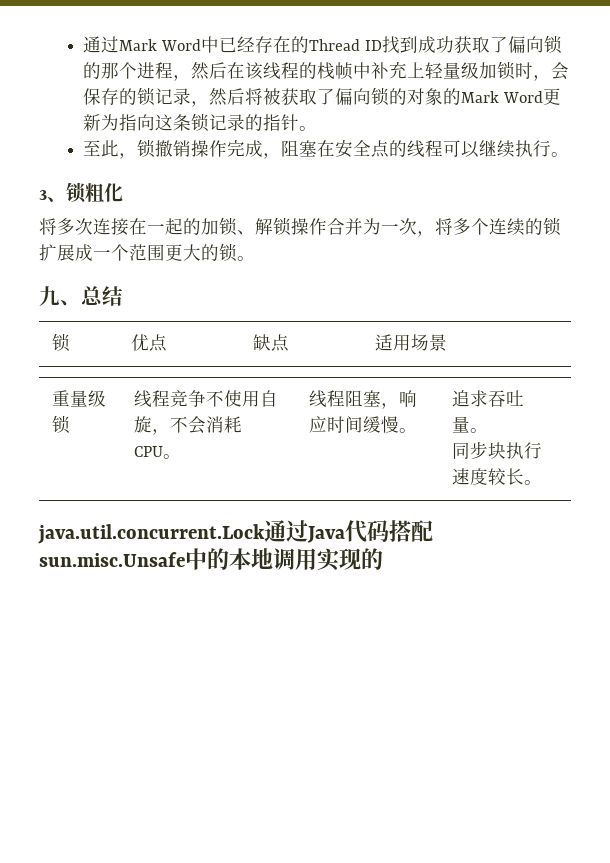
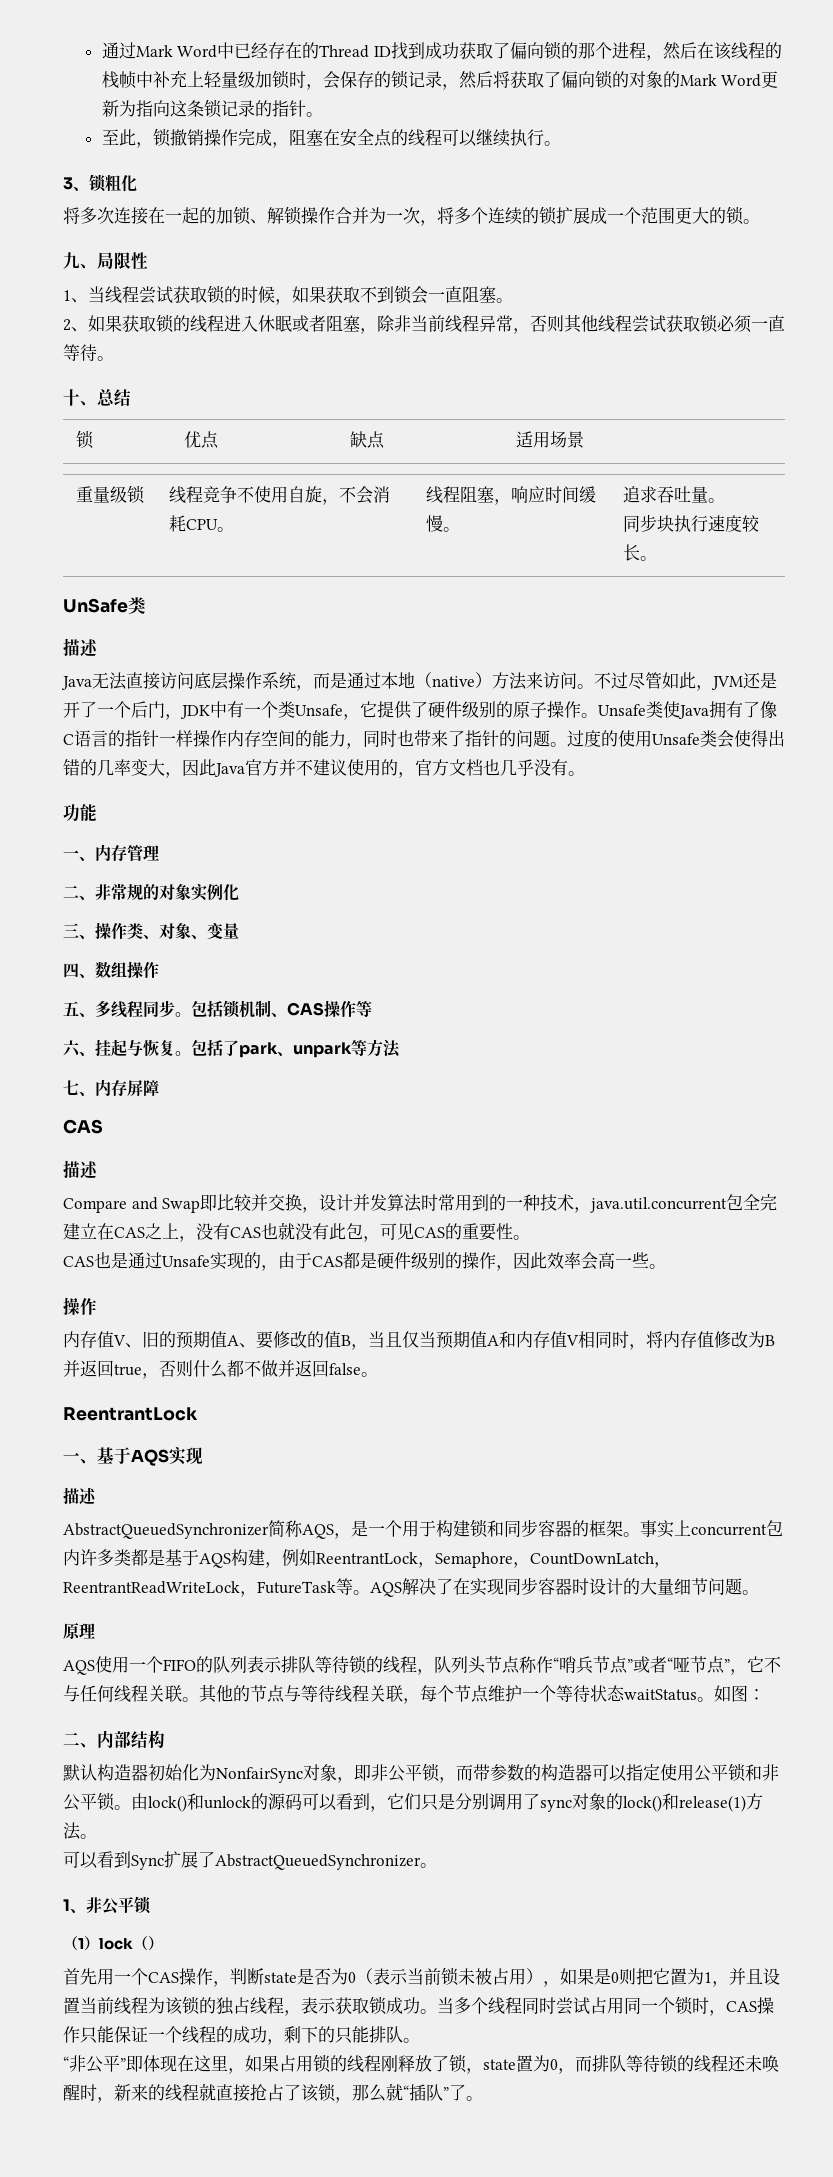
- 通过Mark Word中已经存在的Thread ID找到成功获取了偏向锁的那个进程，然后在该线程的栈帧中补充上轻量级加锁时，会保存的锁记录，然后将被获取了偏向锁的对象的Mark Word更新为指向这条锁记录的指针。
+ 通过Mark Word中已经存在的Thread ID找到成功获取了偏向锁的那个进程，然后在该线程的栈帧中补充上轻量级加锁时，会保存的锁记录，然后将获取了偏向锁的对象的Mark Word更新为指向这条锁记录的指针。
- 九、总结
+ 九、局限性
+ 1、当线程尝试获取锁的时候，如果获取不到锁会一直阻塞。
+ 2、如果获取锁的线程进入休眠或者阻塞，除非当前线程异常，否则其他线程尝试获取锁必须一直等待。
+ 十、总结
- java.util.concurrent.Lock通过Java代码搭配sun.misc.Unsafe中的本地调用实现的
+ UnSafe类
+ 描述
+ Java无法直接访问底层操作系统，而是通过本地（native）方法来访问。不过尽管如此，JVM还是开了一个后门，JDK中有一个类Unsafe，它提供了硬件级别的原子操作。Unsafe类使Java拥有了像C语言的指针一样操作内存空间的能力，同时也带来了指针的问题。过度的使用Unsafe类会使得出错的几率变大，因此Java官方并不建议使用的，官方文档也几乎没有。
+ 功能
+ 一、内存管理
+ 二、非常规的对象实例化
+ 三、操作类、对象、变量
+ 四、数组操作
+ 五、多线程同步。包括锁机制、CAS操作等
+ 六、挂起与恢复。包括了park、unpark等方法
+ 七、内存屏障
+ CAS
+ 描述
+ Compare and Swap即比较并交换，设计并发算法时常用到的一种技术，java.util.concurrent包全完建立在CAS之上，没有CAS也就没有此包，可见CAS的重要性。
+ CAS也是通过Unsafe实现的，由于CAS都是硬件级别的操作，因此效率会高一些。
+ 操作
+ 内存值V、旧的预期值A、要修改的值B，当且仅当预期值A和内存值V相同时，将内存值修改为B并返回true，否则什么都不做并返回false。
+ ReentrantLock
+ 一、基于AQS实现
+ 描述
+ AbstractQueuedSynchronizer简称AQS，是一个用于构建锁和同步容器的框架。事实上concurrent包内许多类都是基于AQS构建，例如ReentrantLock，Semaphore，CountDownLatch，ReentrantReadWriteLock，FutureTask等。AQS解决了在实现同步容器时设计的大量细节问题。
+ 原理
+ AQS使用一个FIFO的队列表示排队等待锁的线程，队列头节点称作“哨兵节点”或者“哑节点”，它不与任何线程关联。其他的节点与等待线程关联，每个节点维护一个等待状态waitStatus。如图：
+ 二、内部结构
+ 默认构造器初始化为NonfairSync对象，即非公平锁，而带参数的构造器可以指定使用公平锁和非公平锁。由lock()和unlock的源码可以看到，它们只是分别调用了sync对象的lock()和release(1)方法。
+ 可以看到Sync扩展了AbstractQueuedSynchronizer。
+ 1、非公平锁
+ （1）lock（）
+ 首先用一个CAS操作，判断state是否为0（表示当前锁未被占用），如果是0则把它置为1，并且设置当前线程为该锁的独占线程，表示获取锁成功。当多个线程同时尝试占用同一个锁时，CAS操作只能保证一个线程的成功，剩下的只能排队。
+ “非公平”即体现在这里，如果占用锁的线程刚释放了锁，state置为0，而排队等待锁的线程还未唤醒时，新来的线程就直接抢占了该锁，那么就“插队”了。

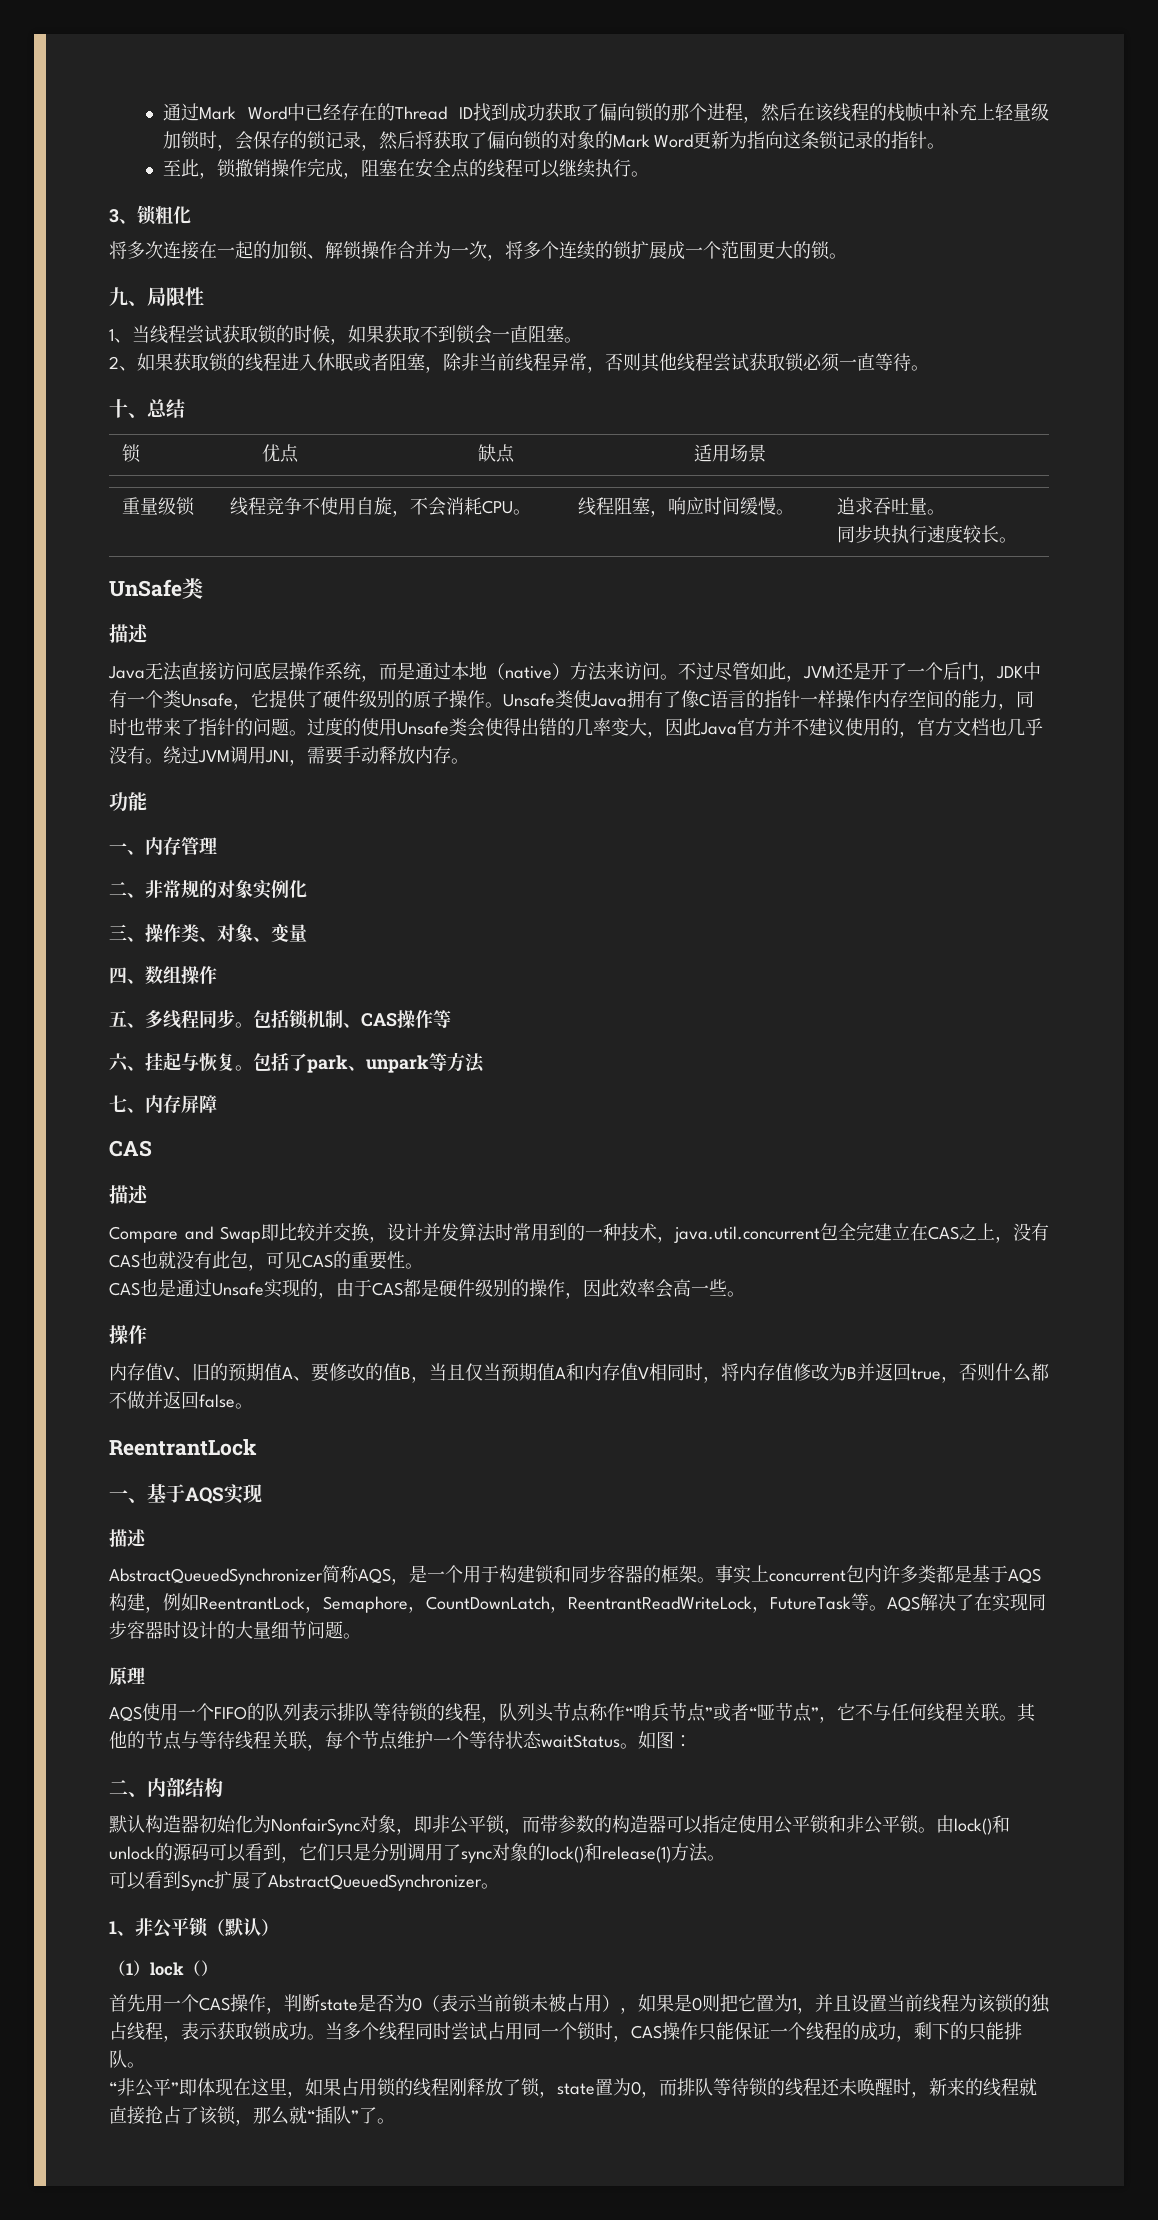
+ 绕过JVM调用JNI，需要手动释放内存。
- 1、非公平锁
+ 1、非公平锁（默认）

